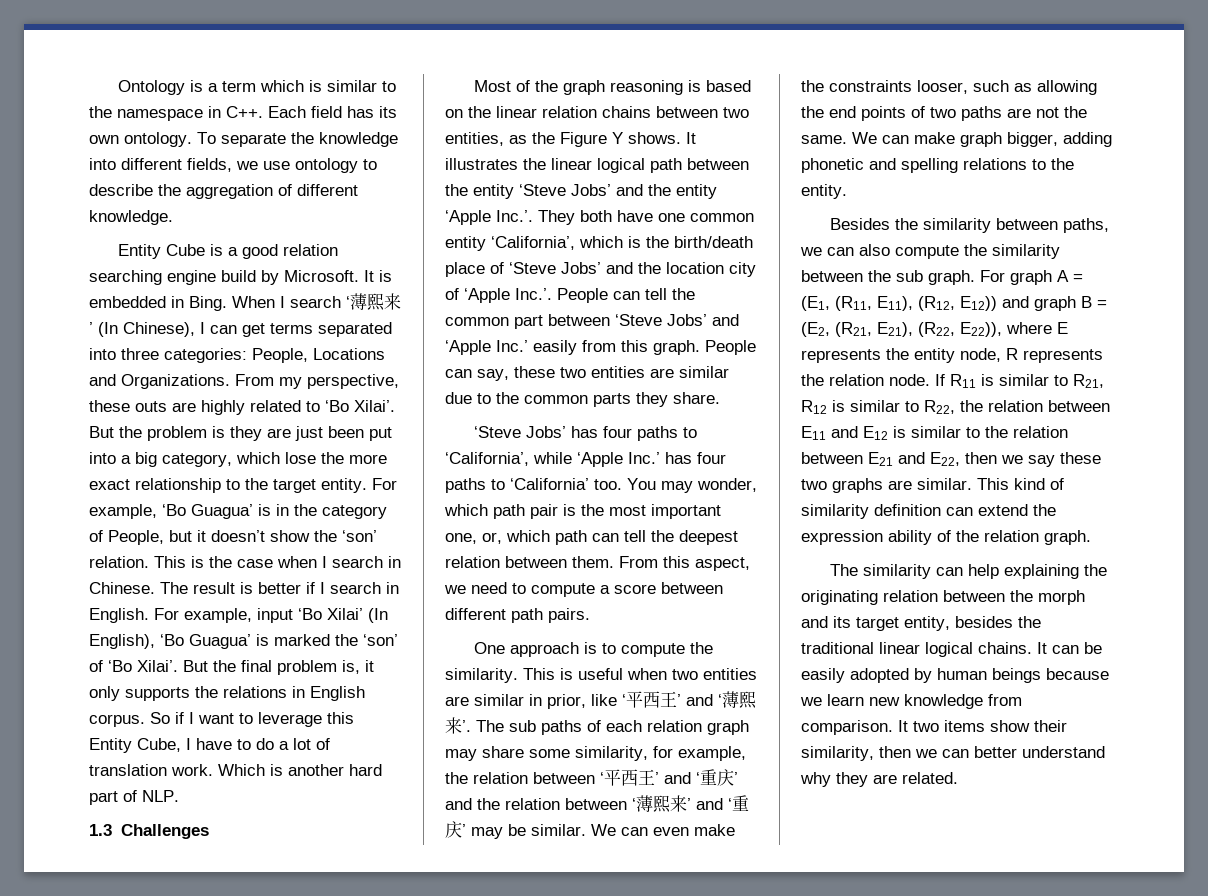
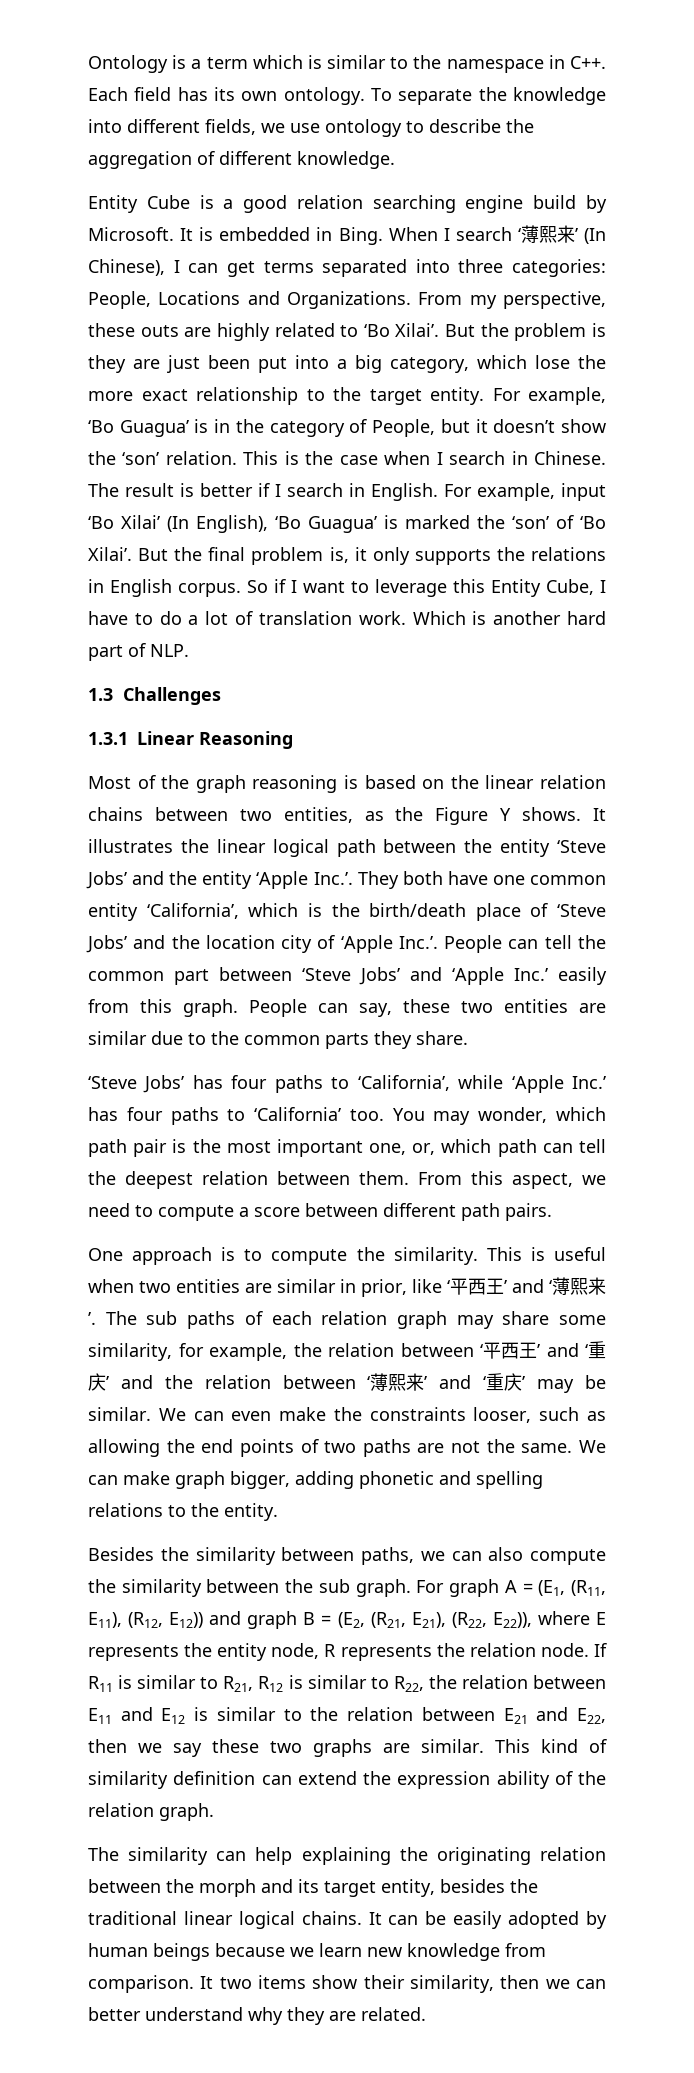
+ 1.3.1 Linear Reasoning

